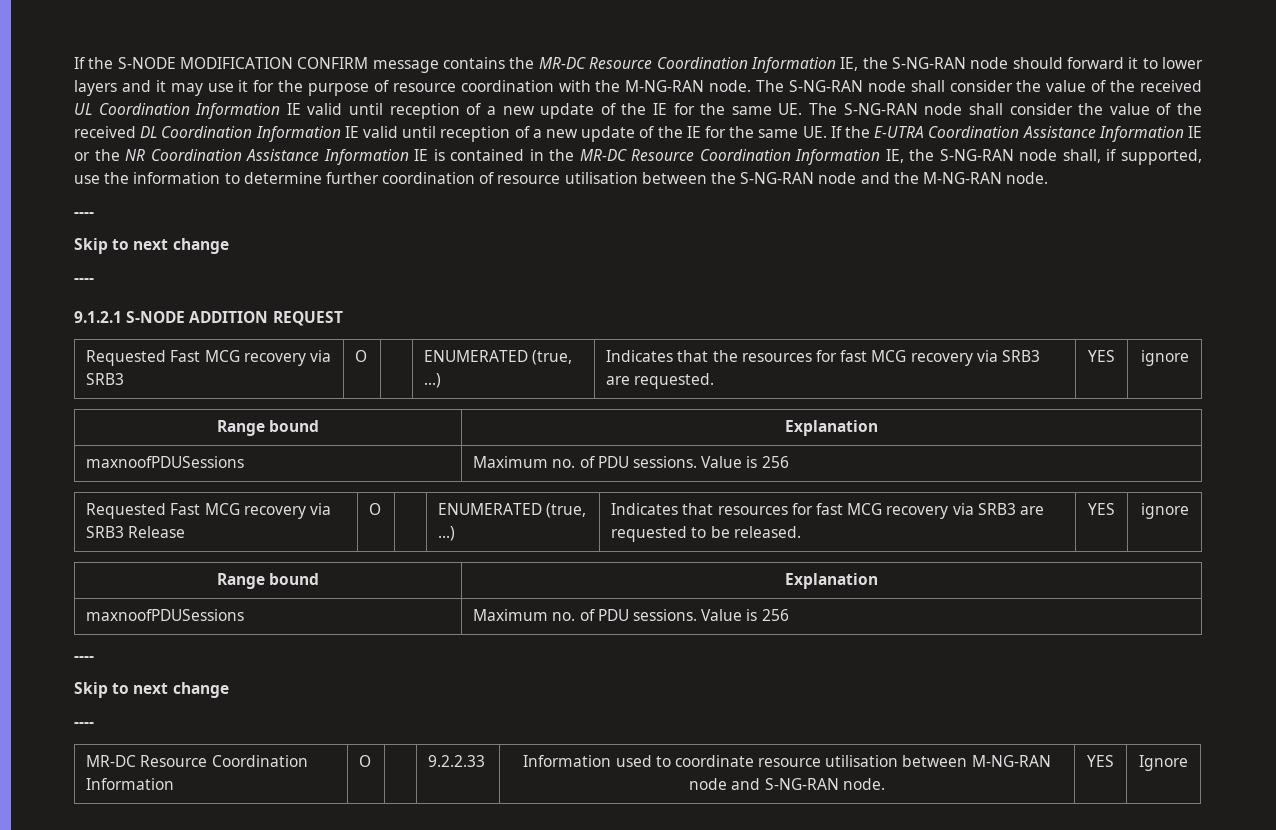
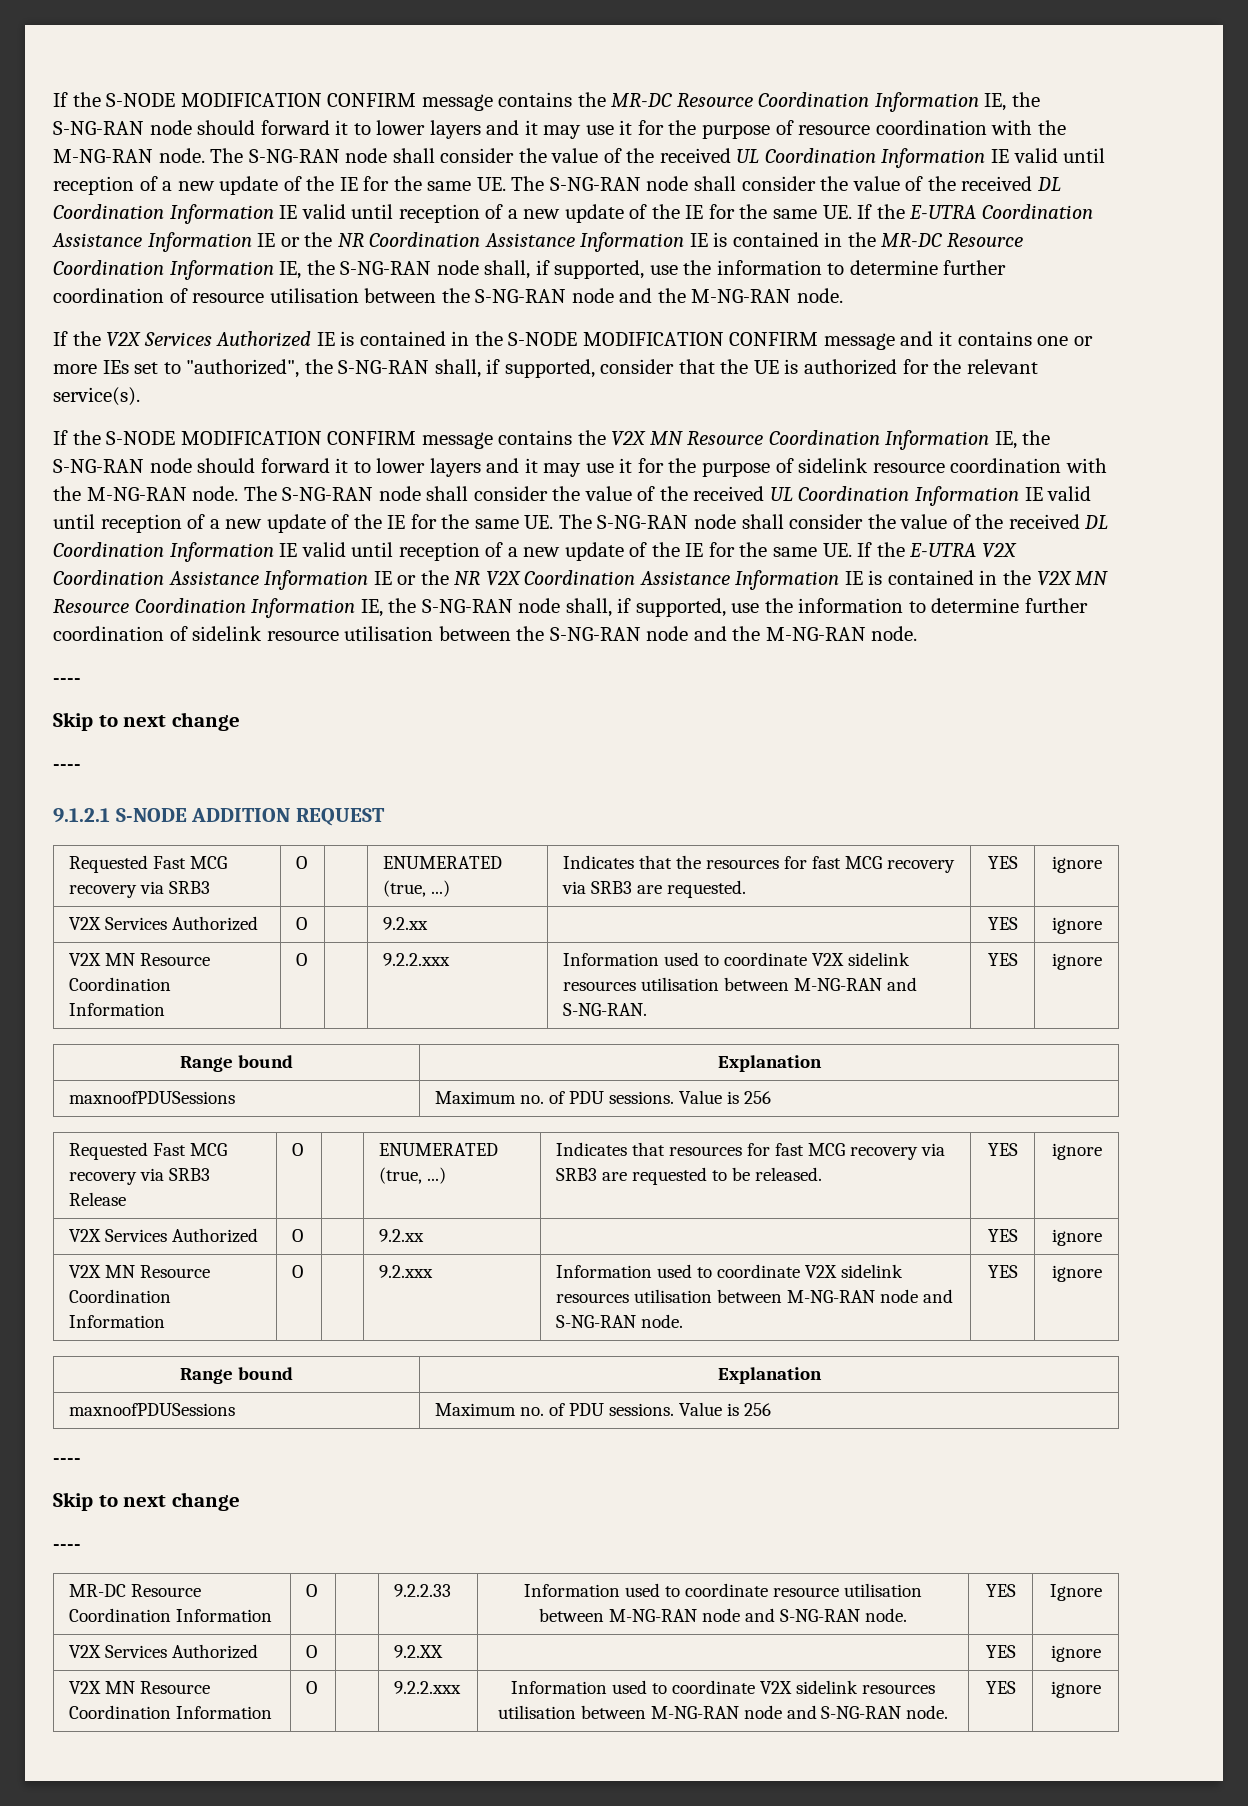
+ If the V2X Services Authorized IE is contained in the S-NODE MODIFICATION CONFIRM message and it contains one or more IEs set to "authorized", the S-NG-RAN shall, if supported, consider that the UE is authorized for the relevant service(s).
+ If the S-NODE MODIFICATION CONFIRM message contains the V2X MN Resource Coordination Information IE, the S-NG-RAN node should forward it to lower layers and it may use it for the purpose of sidelink resource coordination with the M-NG-RAN node. The S-NG-RAN node shall consider the value of the received UL Coordination Information IE valid until reception of a new update of the IE for the same UE. The S-NG-RAN node shall consider the value of the received DL Coordination Information IE valid until reception of a new update of the IE for the same UE. If the E-UTRA V2X Coordination Assistance Information IE or the NR V2X Coordination Assistance Information IE is contained in the V2X MN Resource Coordination Information IE, the S-NG-RAN node shall, if supported, use the information to determine further coordination of sidelink resource utilisation between the S-NG-RAN node and the M-NG-RAN node.
  Requested Fast MCG recovery via SRB3 | O | | ENUMERATED (true, ...) | Indicates that the resources for fast MCG recovery via SRB3 are requested. | YES | ignore
+ V2X Services Authorized | O | | 9.2.xx | | YES | ignore
+ V2X MN Resource Coordination Information | O | | 9.2.2.xxx | Information used to coordinate V2X sidelink resources utilisation between M-NG-RAN and S-NG-RAN. | YES | ignore
  Requested Fast MCG recovery via SRB3 Release | O | | ENUMERATED (true, ...) | Indicates that resources for fast MCG recovery via SRB3 are requested to be released. | YES | ignore
+ V2X Services Authorized | O | | 9.2.xx | | YES | ignore
+ V2X MN Resource Coordination Information | O | | 9.2.xxx | Information used to coordinate V2X sidelink resources utilisation between M-NG-RAN node and S-NG-RAN node. | YES | ignore
+ V2X Services Authorized | O | | 9.2.XX | | YES | ignore
+ V2X MN Resource Coordination Information | O | | 9.2.2.xxx | Information used to coordinate V2X sidelink resources utilisation between M-NG-RAN node and S-NG-RAN node. | YES | ignore

